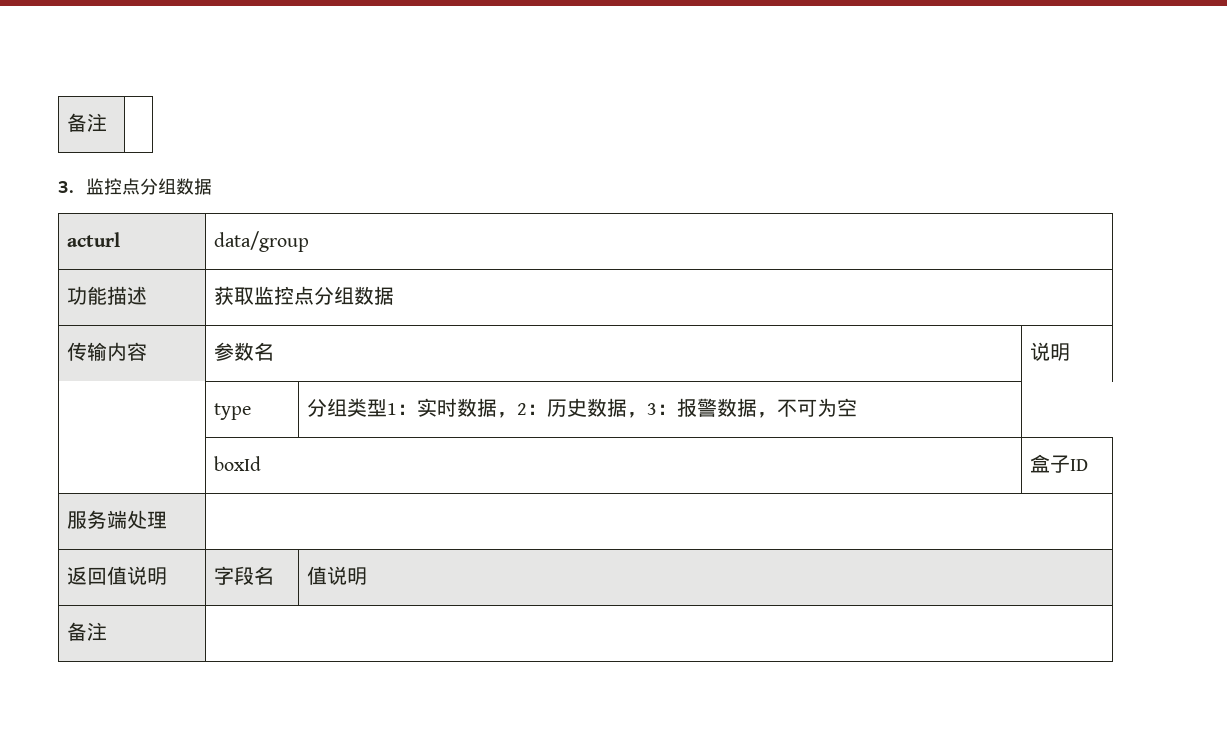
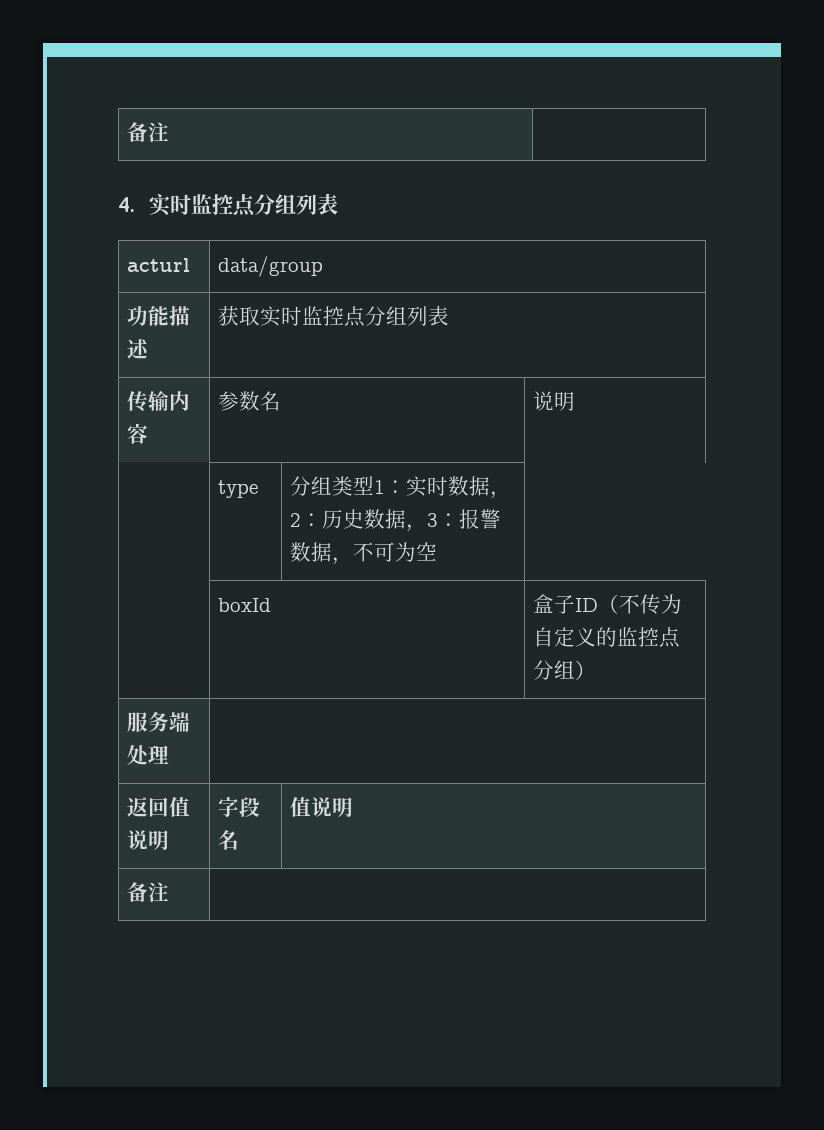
- 3.监控点分组数据
+ 4.实时监控点分组列表
- 功能描述 | 获取监控点分组数据
+ 功能描述 | 获取实时监控点分组列表
- | boxId | 盒子ID
+ | boxId | 盒子ID（不传为自定义的监控点分组）

